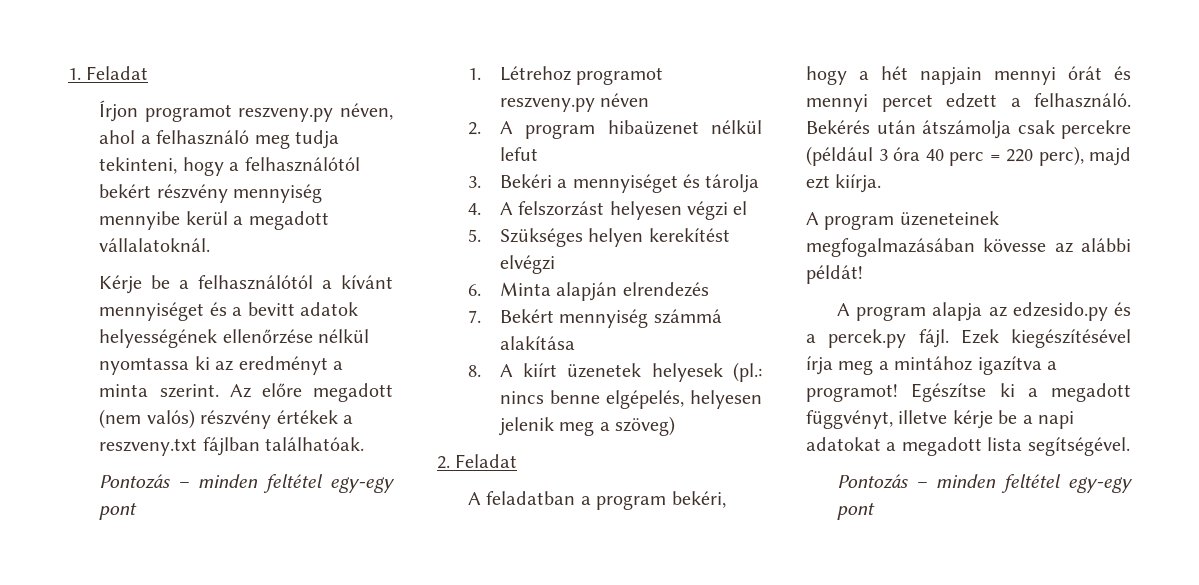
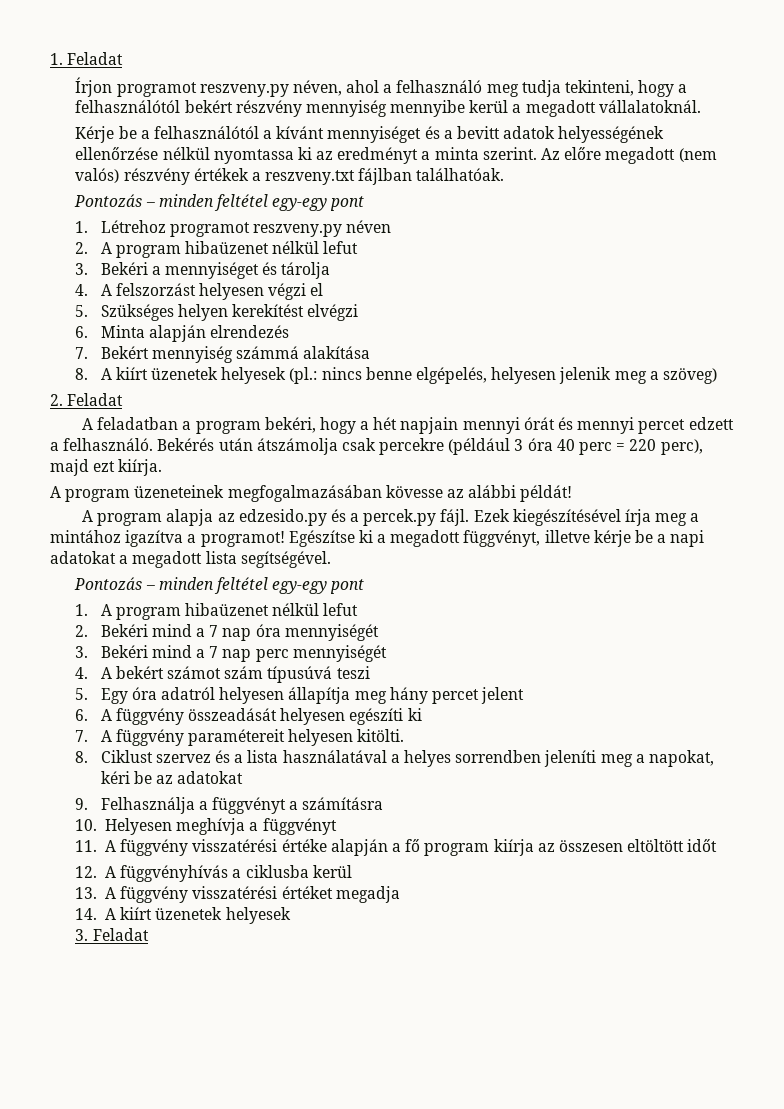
+ 1. A program hibaüzenet nélkül lefut
+ 2. Bekéri mind a 7 nap óra mennyiségét
+ 3. Bekéri mind a 7 nap perc mennyiségét
+ 4. A bekért számot szám típusúvá teszi
+ 5. Egy óra adatról helyesen állapítja meg hány percet jelent
+ 6. A függvény összeadását helyesen egészíti ki
+ 7. A függvény paramétereit helyesen kitölti.
+ 8. Ciklust szervez és a lista használatával a helyes sorrendben jeleníti meg a napokat, kéri be az adatokat
+ 9. Felhasználja a függvényt a számításra
+ 10. Helyesen meghívja a függvényt
+ 11. A függvény visszatérési értéke alapján a fő program kiírja az összesen eltöltött időt
+ 12. A függvényhívás a ciklusba kerül
+ 13. A függvény visszatérési értéket megadja
+ 14. A kiírt üzenetek helyesek
+ 3. Feladat

